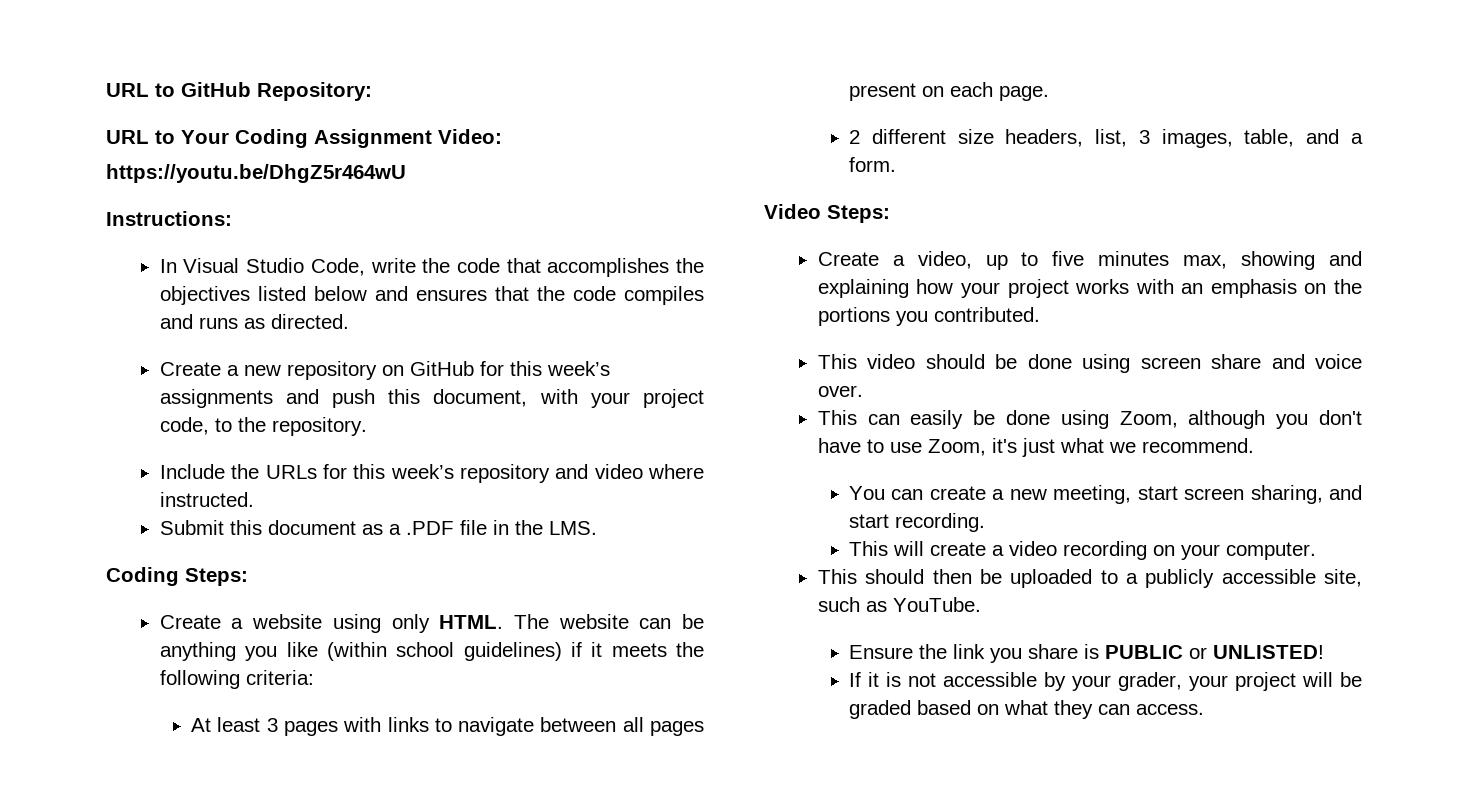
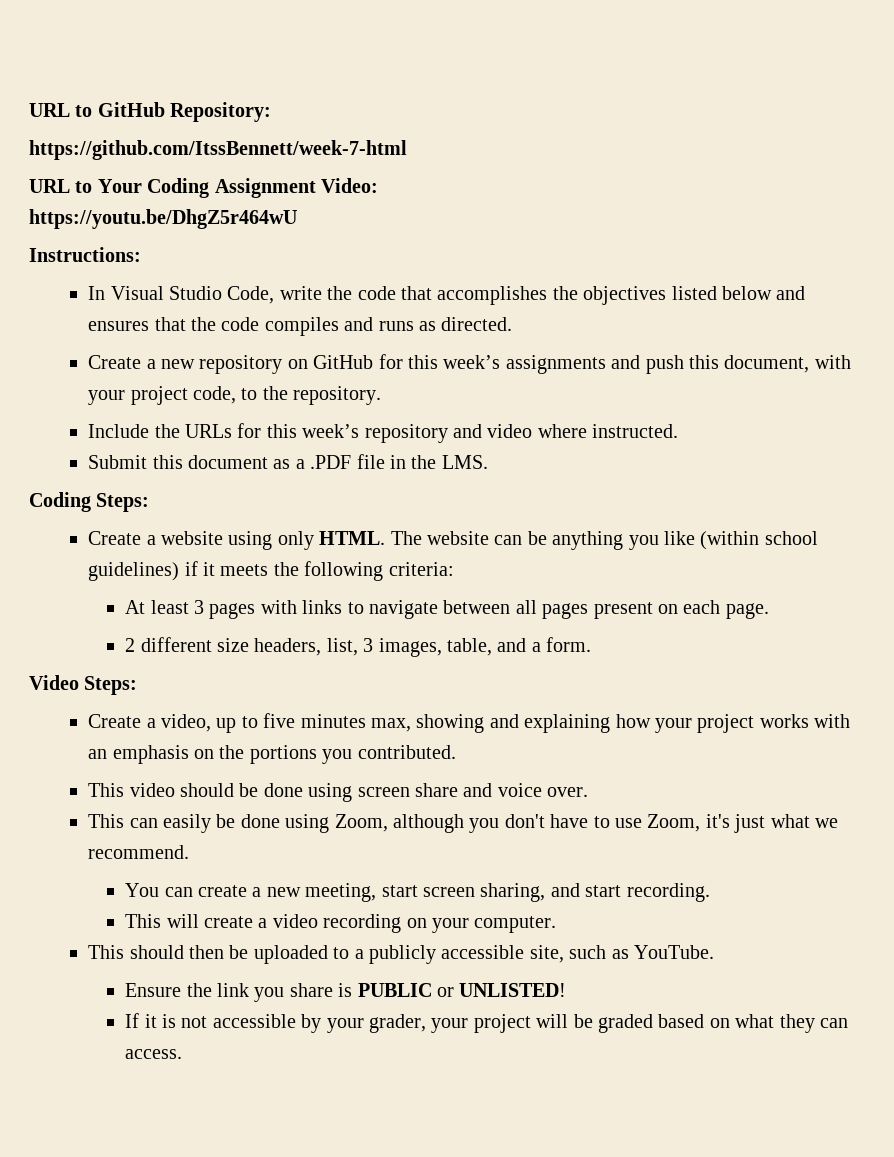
+ https://github.com/ItssBennett/week-7-html

